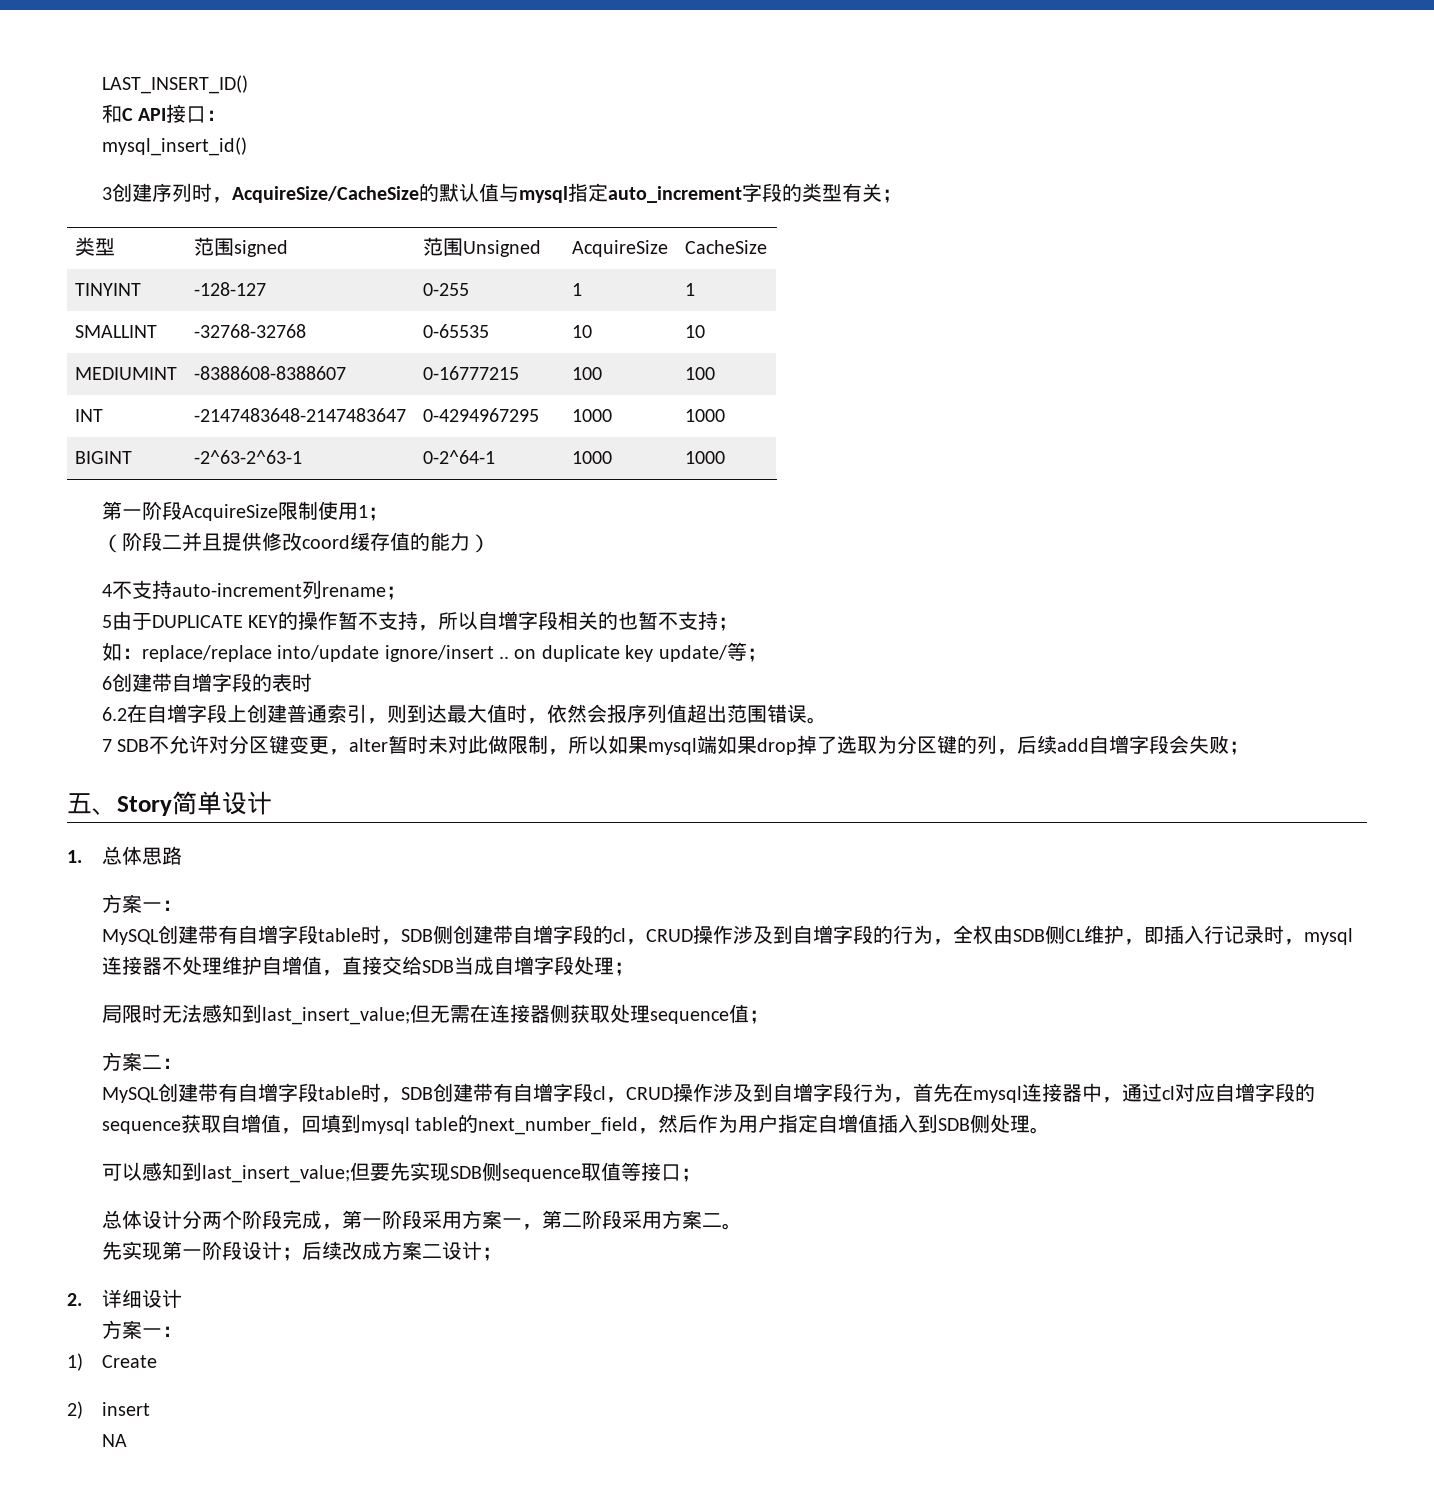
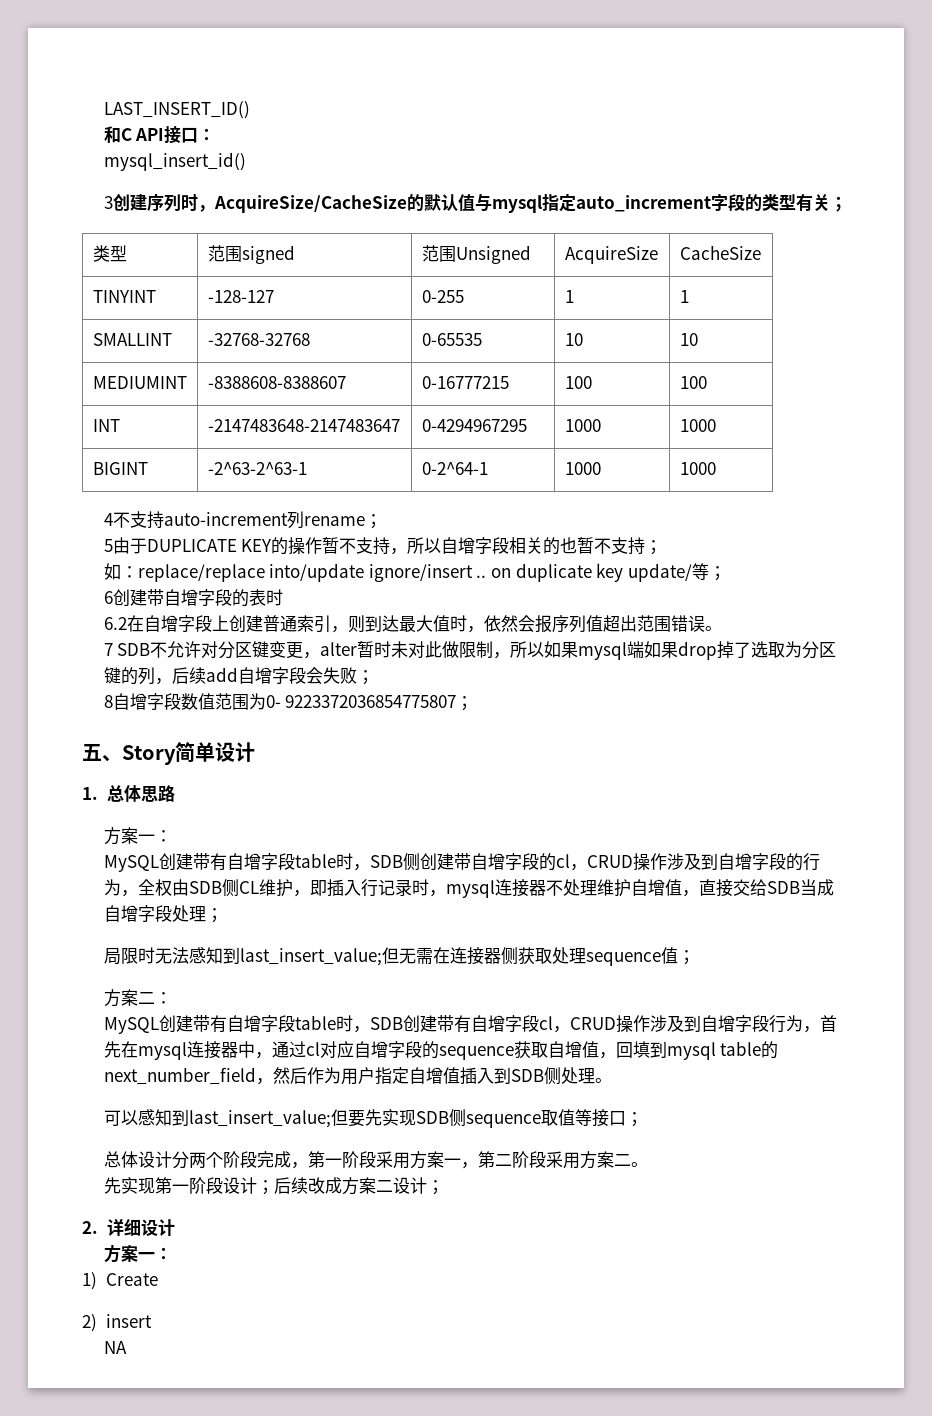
- 第一阶段AcquireSize限制使用1；
- （阶段二并且提供修改coord缓存值的能力）
+ 8自增字段数值范围为0- 9223372036854775807；

